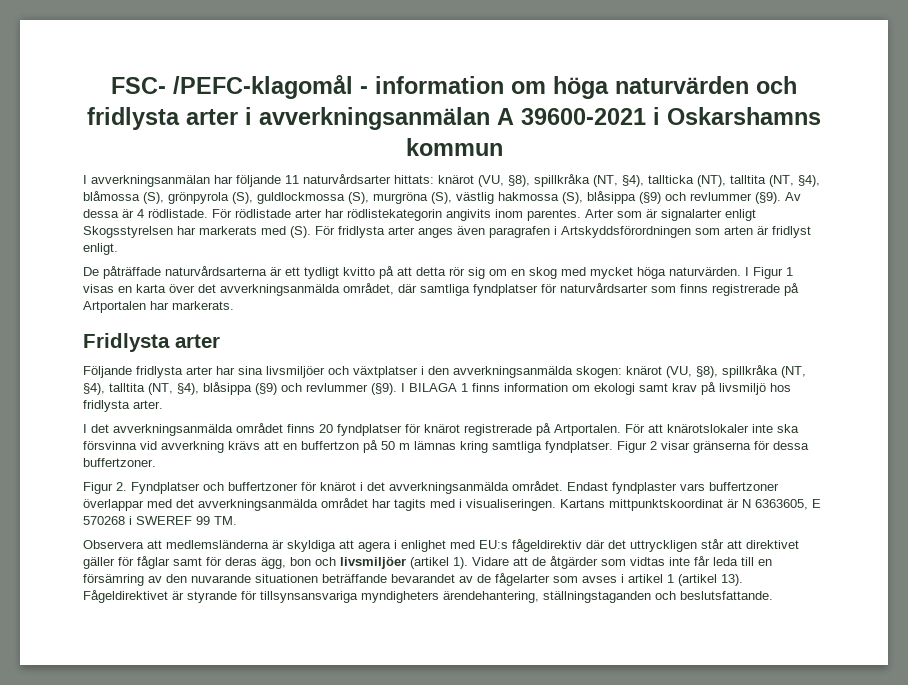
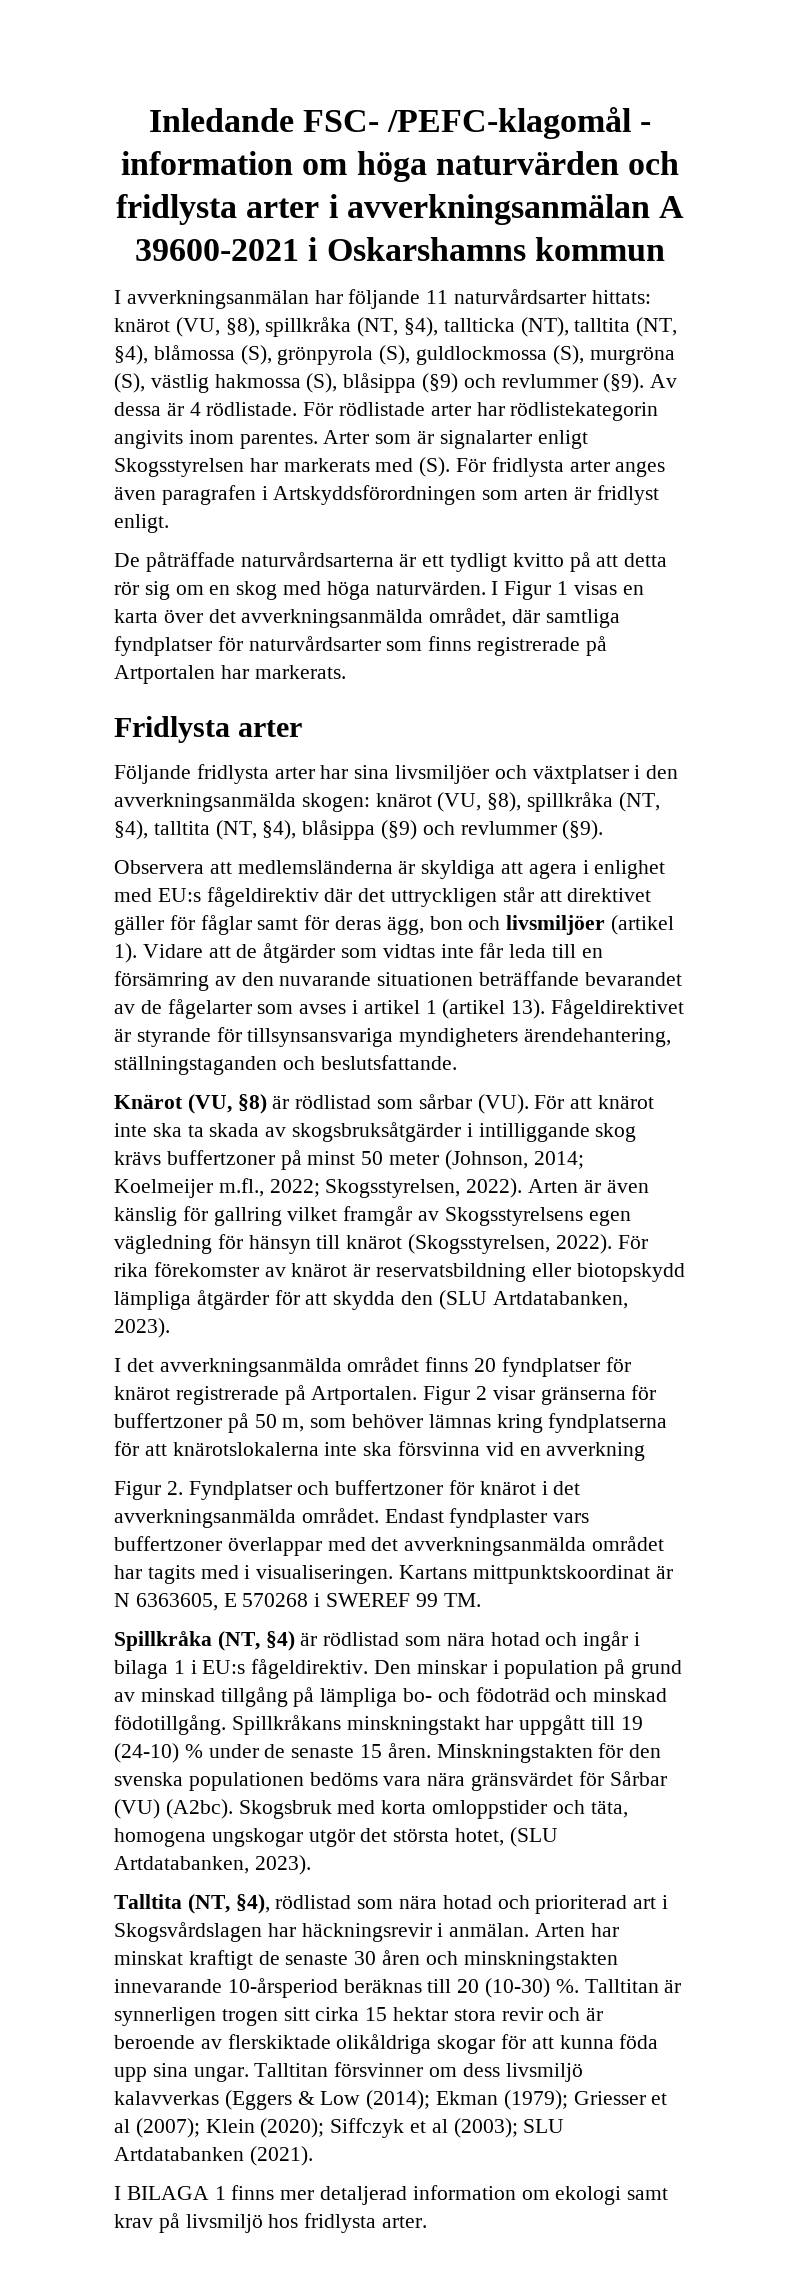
- FSC- /PEFC-klagomål - information om höga naturvärden och fridlysta arter i avverkningsanmälan A 39600-2021 i Oskarshamns kommun
+ Inledande FSC- /PEFC-klagomål - information om höga naturvärden och fridlysta arter i avverkningsanmälan A 39600-2021 i Oskarshamns kommun
- De påträffade naturvårdsarterna är ett tydligt kvitto på att detta rör sig om en skog med mycket höga naturvärden.
+ De påträffade naturvårdsarterna är ett tydligt kvitto på att detta rör sig om en skog med höga naturvärden.
- I BILAGA 1 finns information om ekologi samt krav på livsmiljö hos fridlysta arter.
- I det avverkningsanmälda området finns 20 fyndplatser för knärot registrerade på Artportalen. För att knärotslokaler inte ska försvinna vid avverkning krävs att en buffertzon på 50 m lämnas kring samtliga fyndplatser. Figur 2 visar gränserna för dessa buffertzoner.
- Figur 2. Fyndplatser och buffertzoner för knärot i det avverkningsanmälda området. Endast fyndplaster vars buffertzoner överlappar med det avverkningsanmälda området har tagits med i visualiseringen. Kartans mittpunktskoordinat är N 6363605, E 570268 i SWEREF 99 TM.
+ Knärot (VU, §8) är rödlistad som sårbar (VU). För att knärot inte ska ta skada av skogsbruksåtgärder i intilliggande skog krävs buffertzoner på minst 50 meter (Johnson, 2014; Koelmeijer m.fl., 2022; Skogsstyrelsen, 2022). Arten är även känslig för gallring vilket framgår av Skogsstyrelsens egen vägledning för hänsyn till knärot (Skogsstyrelsen, 2022). För rika förekomster av knärot är reservatsbildning eller biotopskydd lämpliga åtgärder för att skydda den (SLU Artdatabanken, 2023).
+ I det avverkningsanmälda området finns 20 fyndplatser för knärot registrerade på Artportalen. Figur 2 visar gränserna för buffertzoner på 50 m, som behöver lämnas kring fyndplatserna för att knärotslokalerna inte ska försvinna vid en avverkning
+ Figur 2. Fyndplatser och buffertzoner för knärot i det avverkningsanmälda området. Endast fyndplaster vars buffertzoner överlappar med det avverkningsanmälda området har tagits med i visualiseringen. Kartans mittpunktskoordinat är N 6363605, E 570268 i SWEREF 99 TM.
+ Spillkråka (NT, §4) är rödlistad som nära hotad och ingår i bilaga 1 i EU:s fågeldirektiv. Den minskar i population på grund av minskad tillgång på lämpliga bo- och födoträd och minskad födotillgång. Spillkråkans minskningstakt har uppgått till 19 (24-10) % under de senaste 15 åren. Minskningstakten för den svenska populationen bedöms vara nära gränsvärdet för Sårbar (VU) (A2bc). Skogsbruk med korta omloppstider och täta, homogena ungskogar utgör det största hotet, (SLU Artdatabanken, 2023).
+ Talltita (NT, §4), rödlistad som nära hotad och prioriterad art i Skogsvårdslagen har häckningsrevir i anmälan. Arten har minskat kraftigt de senaste 30 åren och minskningstakten innevarande 10-årsperiod beräknas till 20 (10-30) %. Talltitan är synnerligen trogen sitt cirka 15 hektar stora revir och är beroende av flerskiktade olikåldriga skogar för att kunna föda upp sina ungar. Talltitan försvinner om dess livsmiljö kalavverkas (Eggers & Low (2014); Ekman (1979); Griesser et al (2007); Klein (2020); Siffczyk et al (2003); SLU Artdatabanken (2021).
+ I BILAGA 1 finns mer detaljerad information om ekologi samt krav på livsmiljö hos fridlysta arter.

